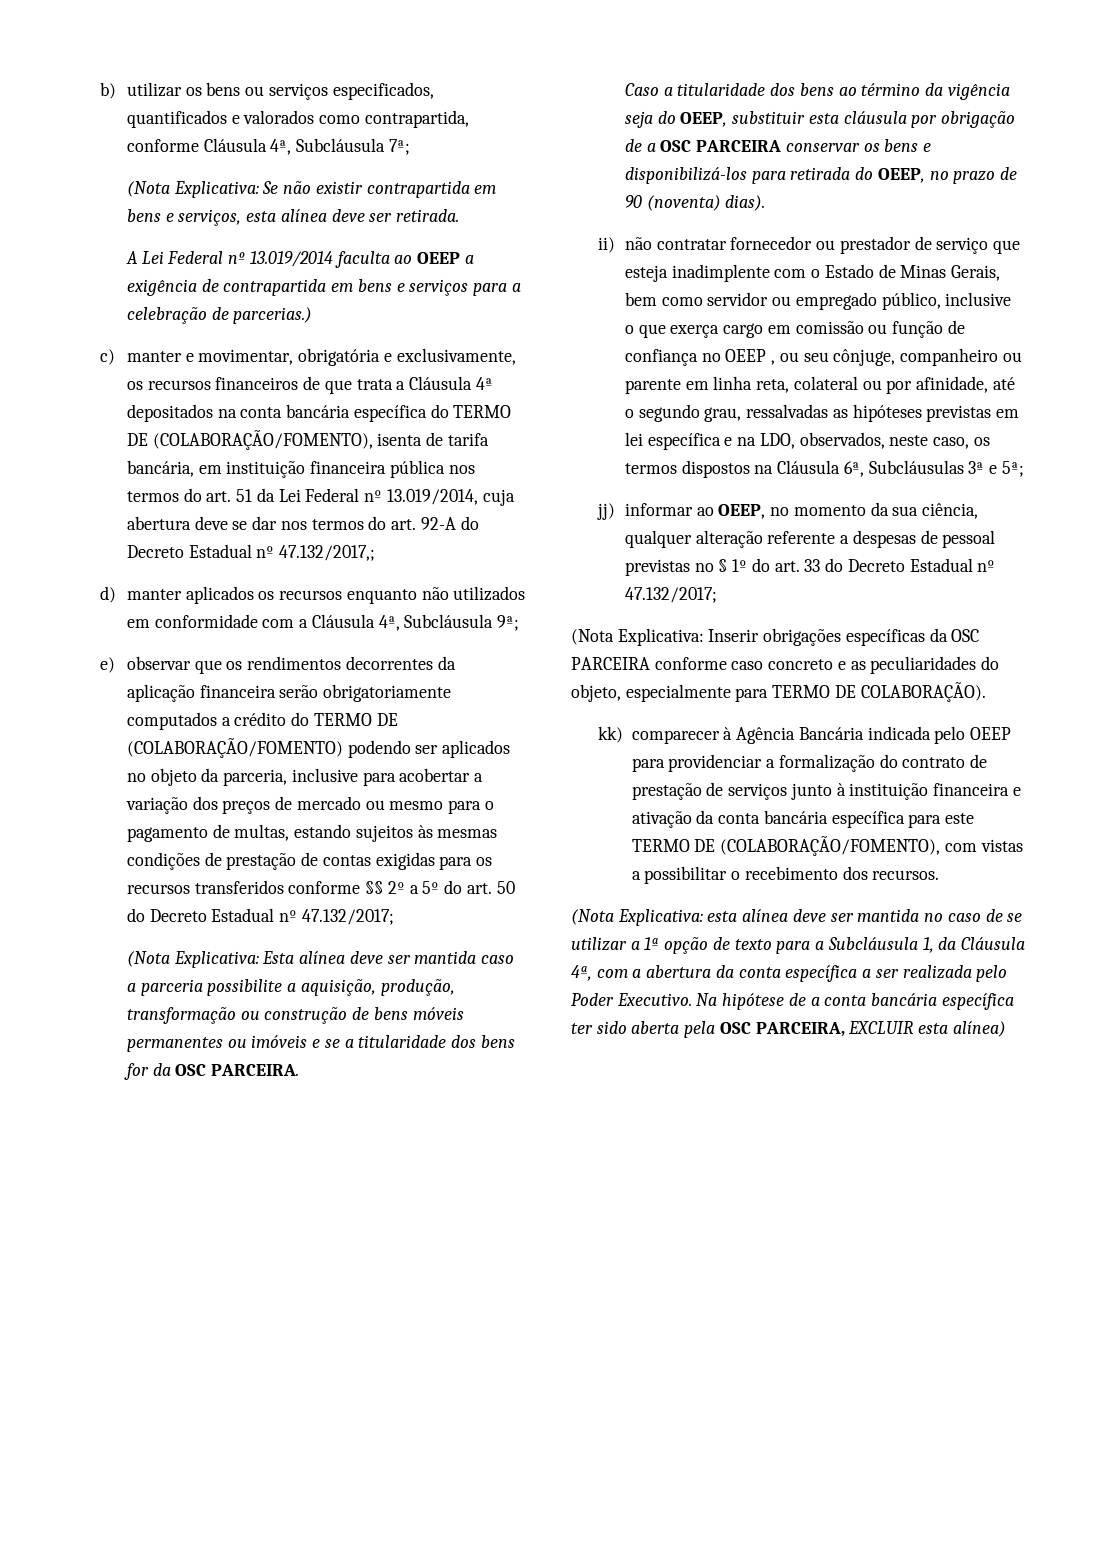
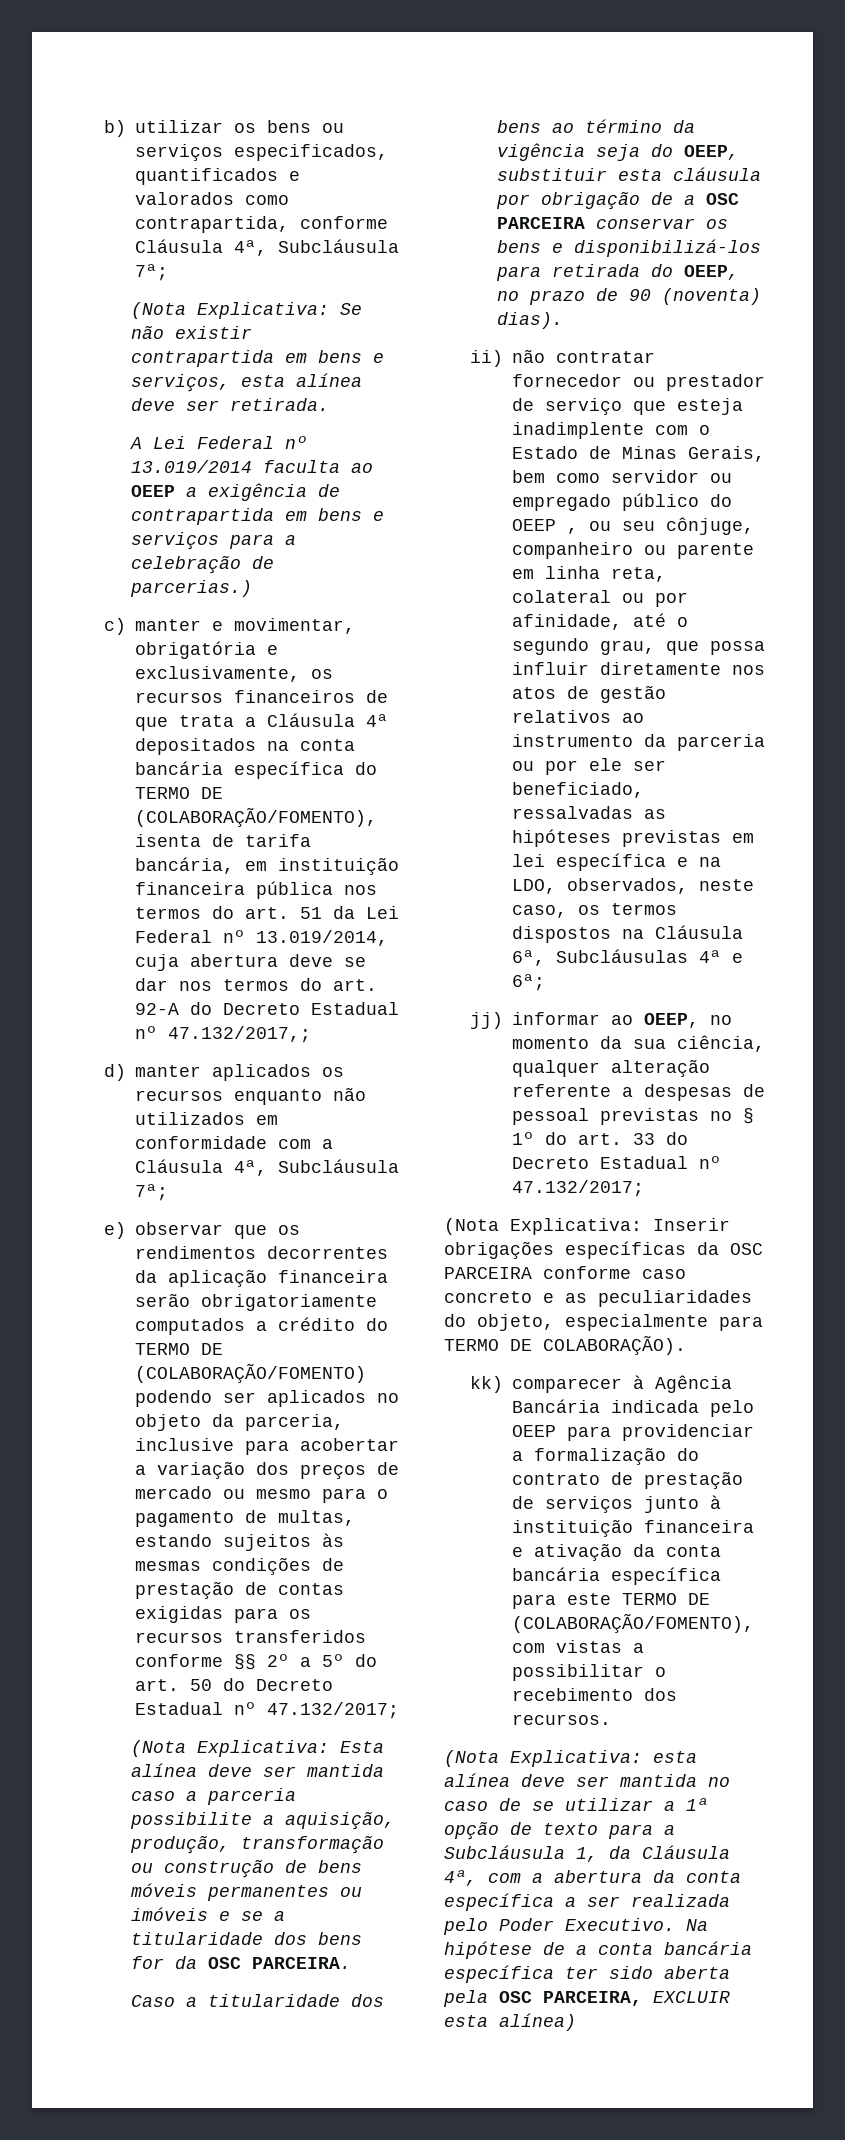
- d) manter aplicados os recursos enquanto não utilizados em conformidade com a Cláusula 4ª, Subcláusula 9ª;
+ d) manter aplicados os recursos enquanto não utilizados em conformidade com a Cláusula 4ª, Subcláusula 7ª;
- ii) não contratar fornecedor ou prestador de serviço que esteja inadimplente com o Estado de Minas Gerais, bem como servidor ou empregado público, inclusive o que exerça cargo em comissão ou função de confiança no OEEP , ou seu cônjuge, companheiro ou parente em linha reta, colateral ou por afinidade, até o segundo grau, ressalvadas as hipóteses previstas em lei específica e na LDO, observados, neste caso, os termos dispostos na Cláusula 6ª, Subcláusulas 3ª e 5ª;
+ ii) não contratar fornecedor ou prestador de serviço que esteja inadimplente com o Estado de Minas Gerais, bem como servidor ou empregado público do OEEP , ou seu cônjuge, companheiro ou parente em linha reta, colateral ou por afinidade, até o segundo grau, que possa influir diretamente nos atos de gestão relativos ao instrumento da parceria ou por ele ser beneficiado, ressalvadas as hipóteses previstas em lei específica e na LDO, observados, neste caso, os termos dispostos na Cláusula 6ª, Subcláusulas 4ª e 6ª;

